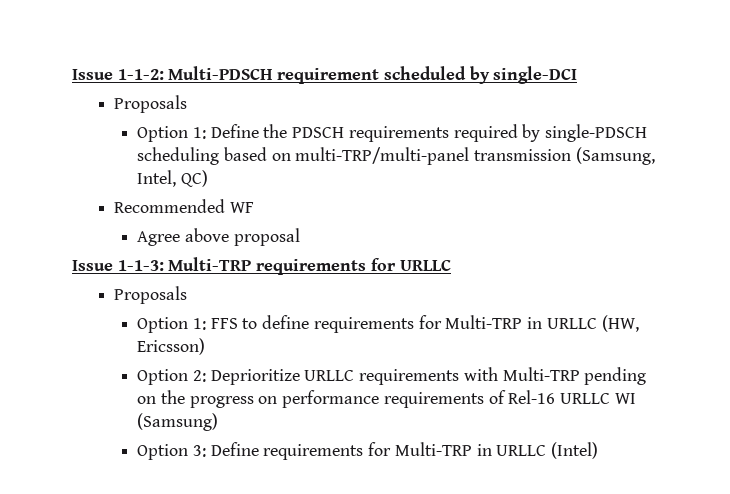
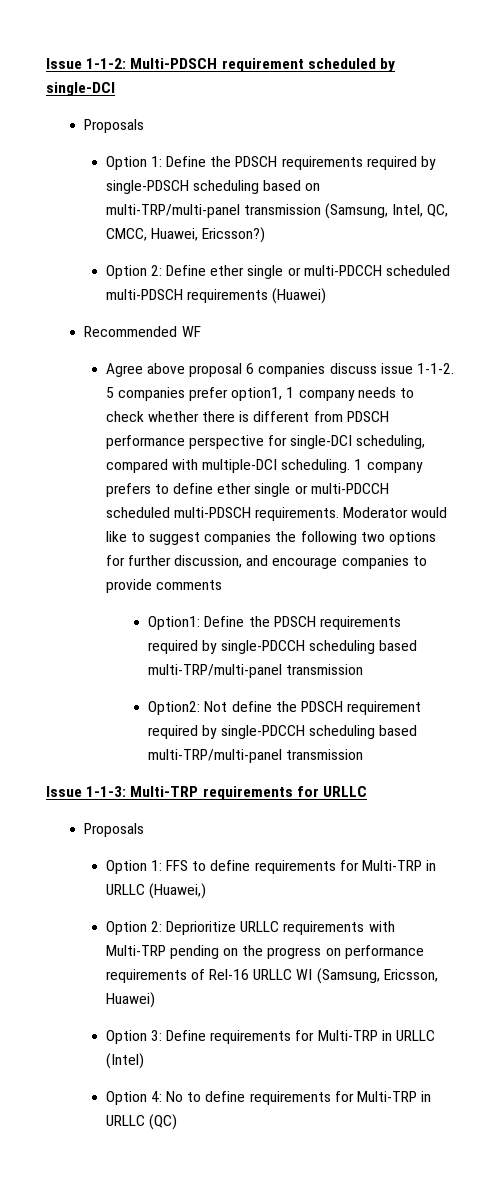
- Option 1: Define the PDSCH requirements required by single-PDSCH scheduling based on multi-TRP/multi-panel transmission (Samsung, Intel, QC)
+ Option 1: Define the PDSCH requirements required by single-PDSCH scheduling based on multi-TRP/multi-panel transmission (Samsung, Intel, QC, CMCC, Huawei, Ericsson?)
+ Option 2: Define ether single or multi-PDCCH scheduled multi-PDSCH requirements (Huawei)
- Agree above proposal
+ Agree above proposal 6 companies discuss issue 1-1-2. 5 companies prefer option1, 1 company needs to check whether there is different from PDSCH performance perspective for single-DCI scheduling, compared with multiple-DCI scheduling. 1 company prefers to define ether single or multi-PDCCH scheduled multi-PDSCH requirements. Moderator would like to suggest companies the following two options for further discussion, and encourage companies to provide comments
+ Option1: Define the PDSCH requirements required by single-PDCCH scheduling based multi-TRP/multi-panel transmission
+ Option2: Not define the PDSCH requirement required by single-PDCCH scheduling based multi-TRP/multi-panel transmission
- Option 1: FFS to define requirements for Multi-TRP in URLLC (HW, Ericsson)
+ Option 1: FFS to define requirements for Multi-TRP in URLLC (Huawei,)
- Option 2: Deprioritize URLLC requirements with Multi-TRP pending on the progress on performance requirements of Rel-16 URLLC WI (Samsung)
+ Option 2: Deprioritize URLLC requirements with Multi-TRP pending on the progress on performance requirements of Rel-16 URLLC WI (Samsung, Ericsson, Huawei)
+ Option 4: No to define requirements for Multi-TRP in URLLC (QC)

